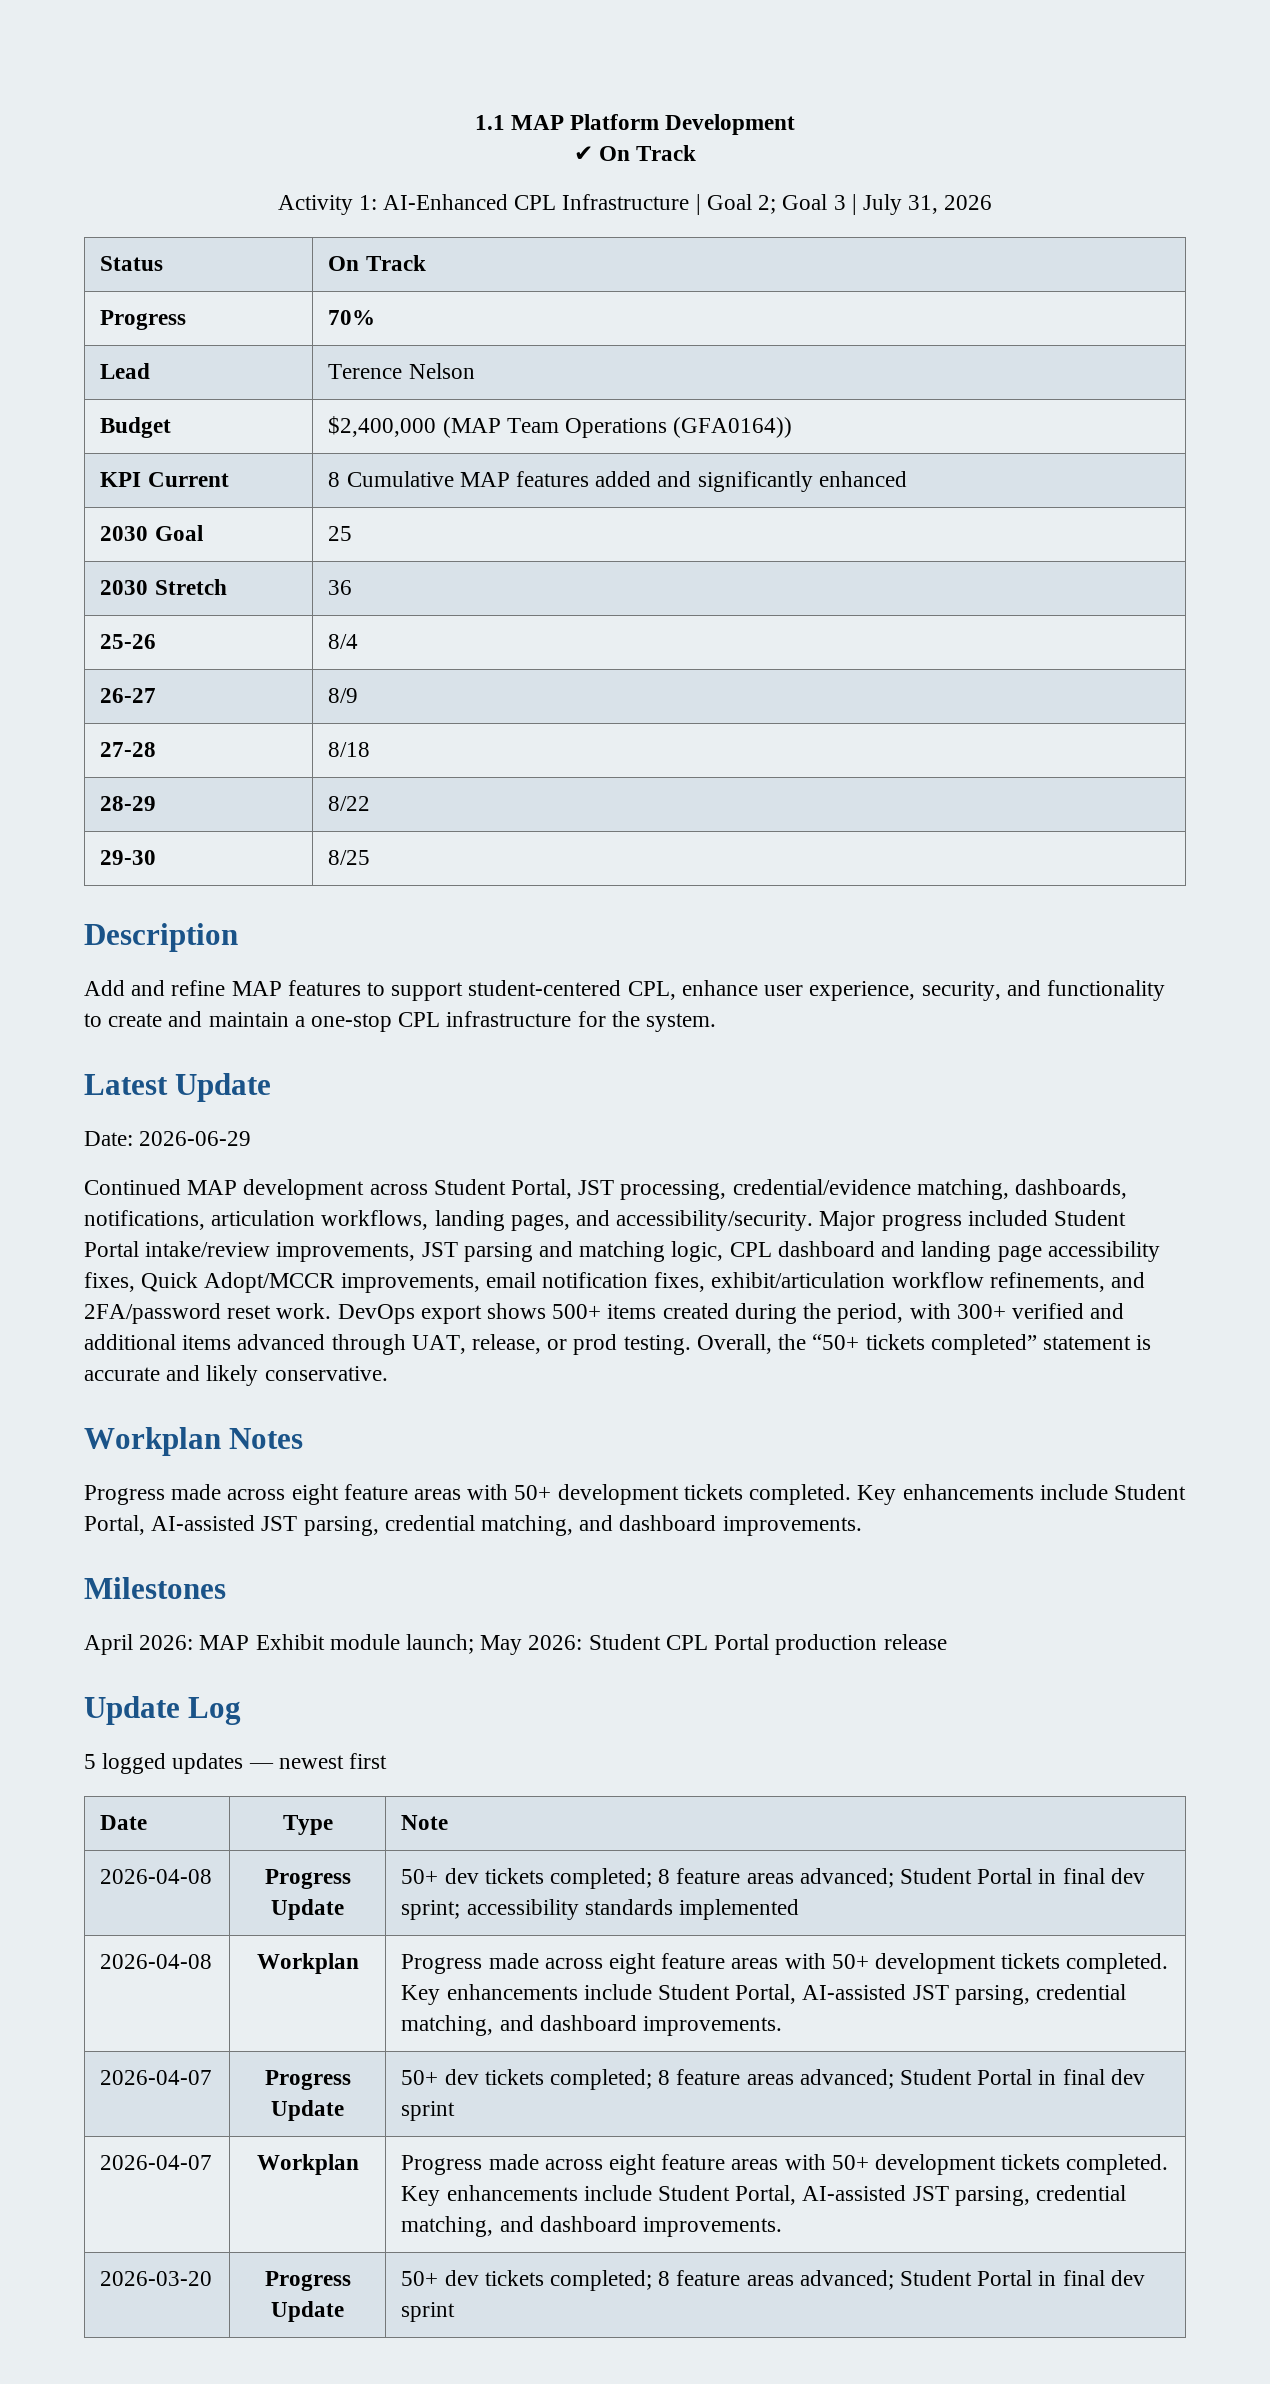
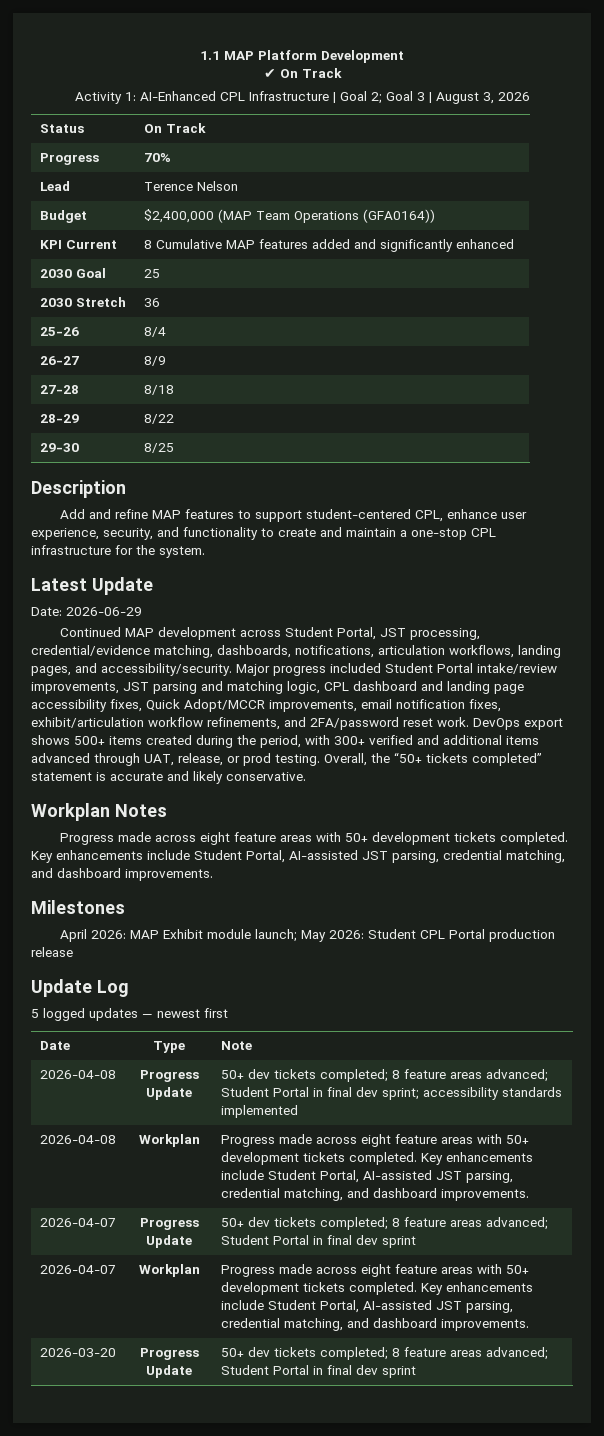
- Activity 1: AI-Enhanced CPL Infrastructure | Goal 2; Goal 3 | July 31, 2026
+ Activity 1: AI-Enhanced CPL Infrastructure | Goal 2; Goal 3 | August 3, 2026

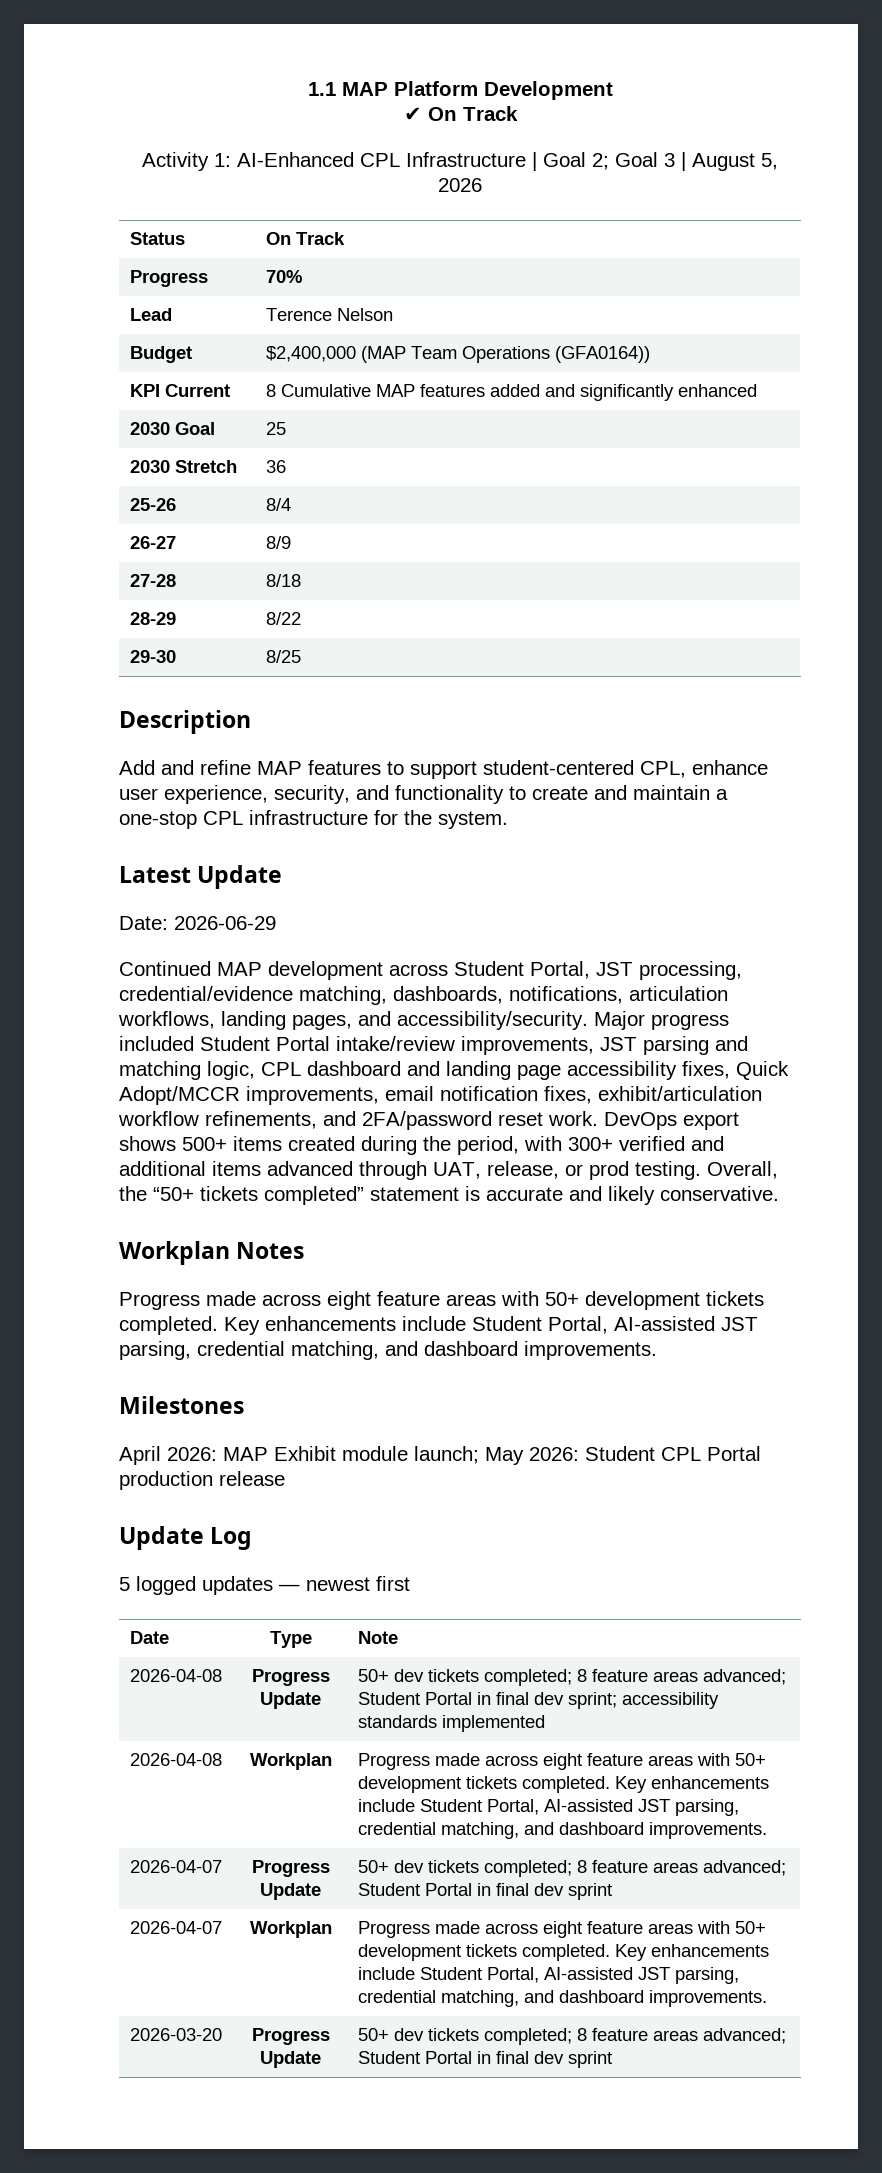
- Activity 1: AI-Enhanced CPL Infrastructure | Goal 2; Goal 3 | August 3, 2026
+ Activity 1: AI-Enhanced CPL Infrastructure | Goal 2; Goal 3 | August 5, 2026

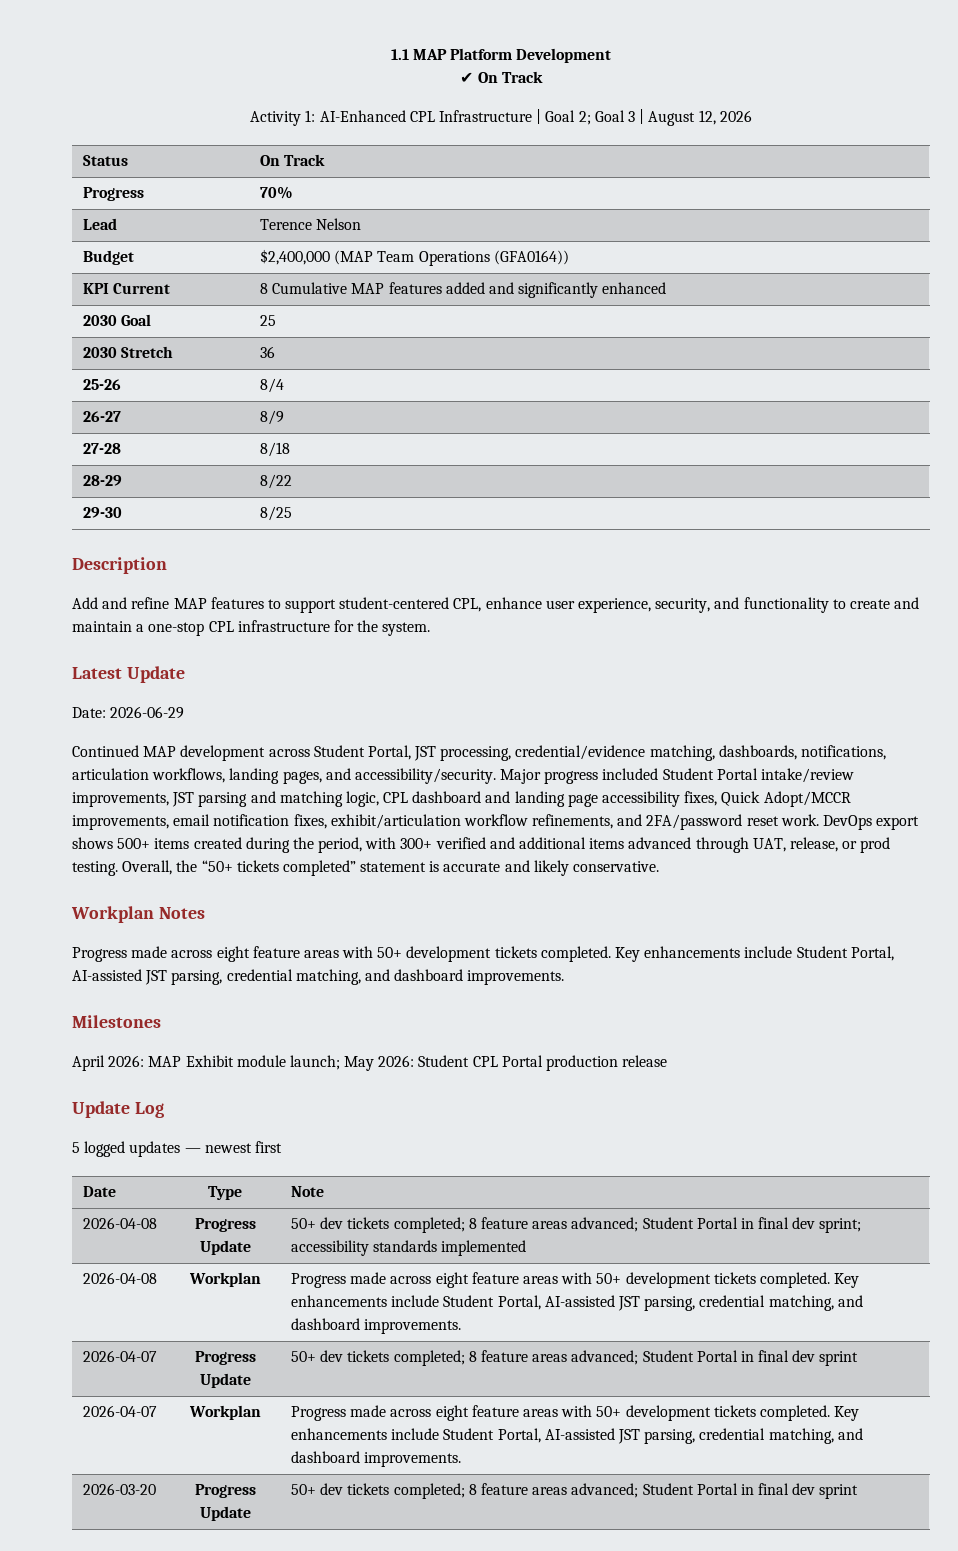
- Activity 1: AI-Enhanced CPL Infrastructure | Goal 2; Goal 3 | August 5, 2026
+ Activity 1: AI-Enhanced CPL Infrastructure | Goal 2; Goal 3 | August 12, 2026

